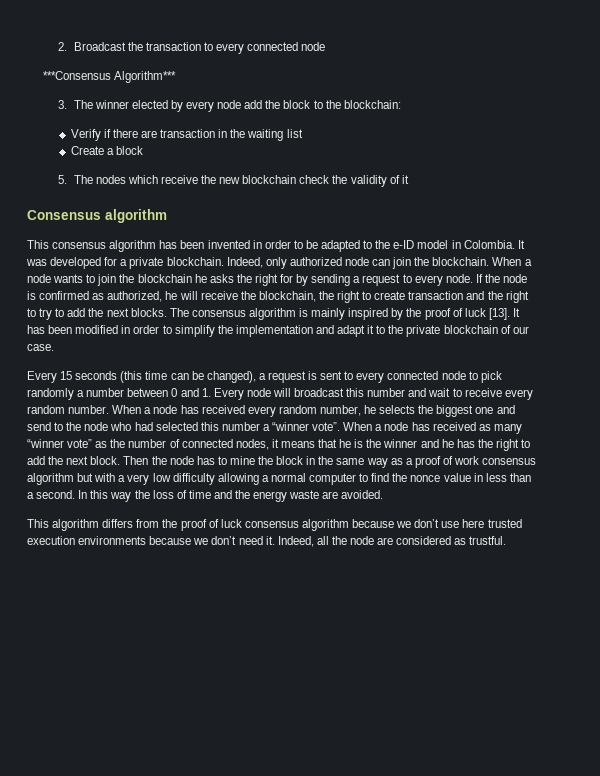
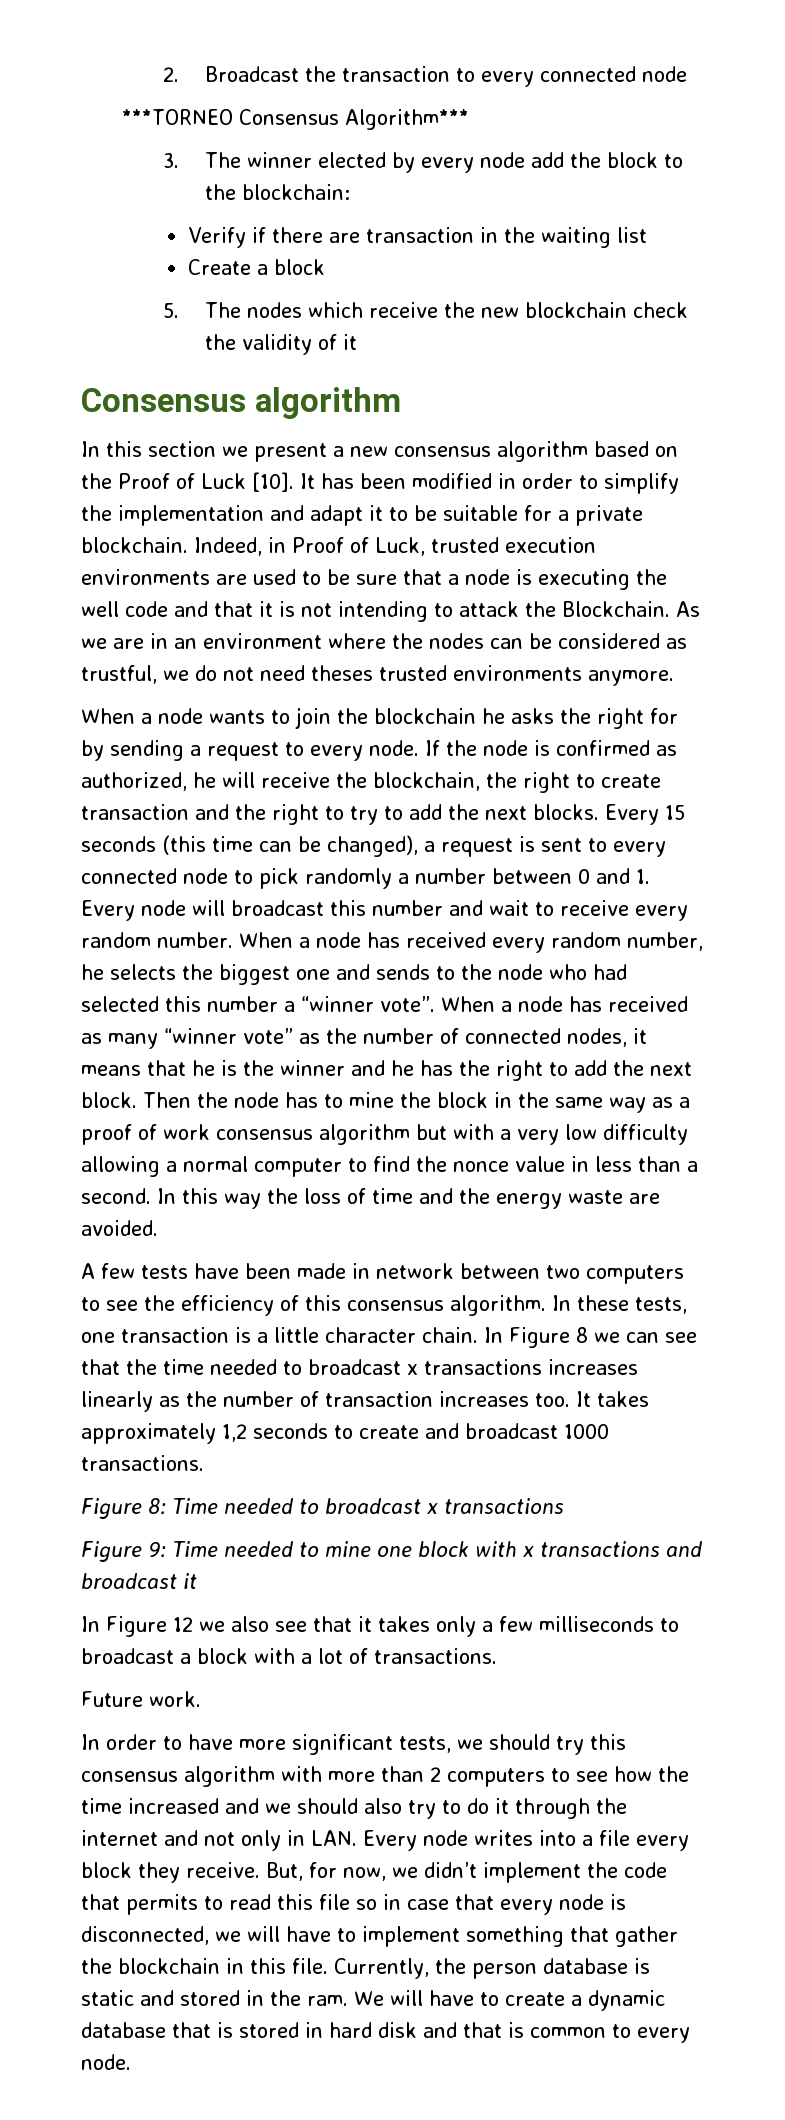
- ***Consensus Algorithm***
+ ***TORNEO Consensus Algorithm***
- This consensus algorithm has been invented in order to be adapted to the e-ID model in Colombia. It was developed for a private blockchain.
+ In this section we present a new consensus algorithm based on the Proof of Luck [10]. It has been modified in order to simplify the implementation and adapt it to be suitable for a private blockchain.
- Indeed, only authorized node can join the blockchain. When a node wants to join the blockchain he asks the right for by sending a request to every node.
+ Indeed, in Proof of Luck, trusted execution environments are used to be sure that a node is executing the well code and that it is not intending to attack the Blockchain. As we are in an environment where the nodes can be considered as trustful, we do not need theses trusted environments anymore.
+ When a node wants to join the blockchain he asks the right for by sending a request to every node.
- If the node is confirmed as authorized, he will receive the blockchain, the right to create transaction and the right to try to add the next blocks. The consensus algorithm is mainly inspired by the proof of luck [13]. It has been modified in order to simplify the implementation and adapt it to the private blockchain of our case.
- Every 15 seconds (this time can be changed), a request is sent to every connected node to pick randomly a number between 0 and 1. Every node will broadcast this number and wait to receive every random number.
+ If the node is confirmed as authorized, he will receive the blockchain, the right to create transaction and the right to try to add the next blocks. Every 15 seconds (this time can be changed), a request is sent to every connected node to pick randomly a number between 0 and 1. Every node will broadcast this number and wait to receive every random number.
- When a node has received every random number, he selects the biggest one and send to the node who had selected this number a “winner vote”.
+ When a node has received every random number, he selects the biggest one and sends to the node who had selected this number a “winner vote”.
- This algorithm differs from the proof of luck consensus algorithm because we don’t use here trusted execution environments because we don’t need it. Indeed, all the node are considered as trustful.
+ A few tests have been made in network between two computers to see the efficiency of this consensus algorithm. In these tests, one transaction is a little character chain. In Figure 8 we can see that the time needed to broadcast x transactions increases linearly as the number of transaction increases too. It takes approximately 1,2 seconds to create and broadcast 1000 transactions.
+ Figure 8: Time needed to broadcast x transactions
+ Figure 9: Time needed to mine one block with x transactions and broadcast it
+ In Figure 12 we also see that it takes only a few milliseconds to broadcast a block with a lot of transactions.
+ Future work.
+ In order to have more significant tests, we should try this consensus algorithm with more than 2 computers to see how the time increased and we should also try to do it through the internet and not only in LAN. Every node writes into a file every block they receive. But, for now, we didn’t implement the code that permits to read this file so in case that every node is disconnected, we will have to implement something that gather the blockchain in this file. Currently, the person database is static and stored in the ram. We will have to create a dynamic database that is stored in hard disk and that is common to every node.

